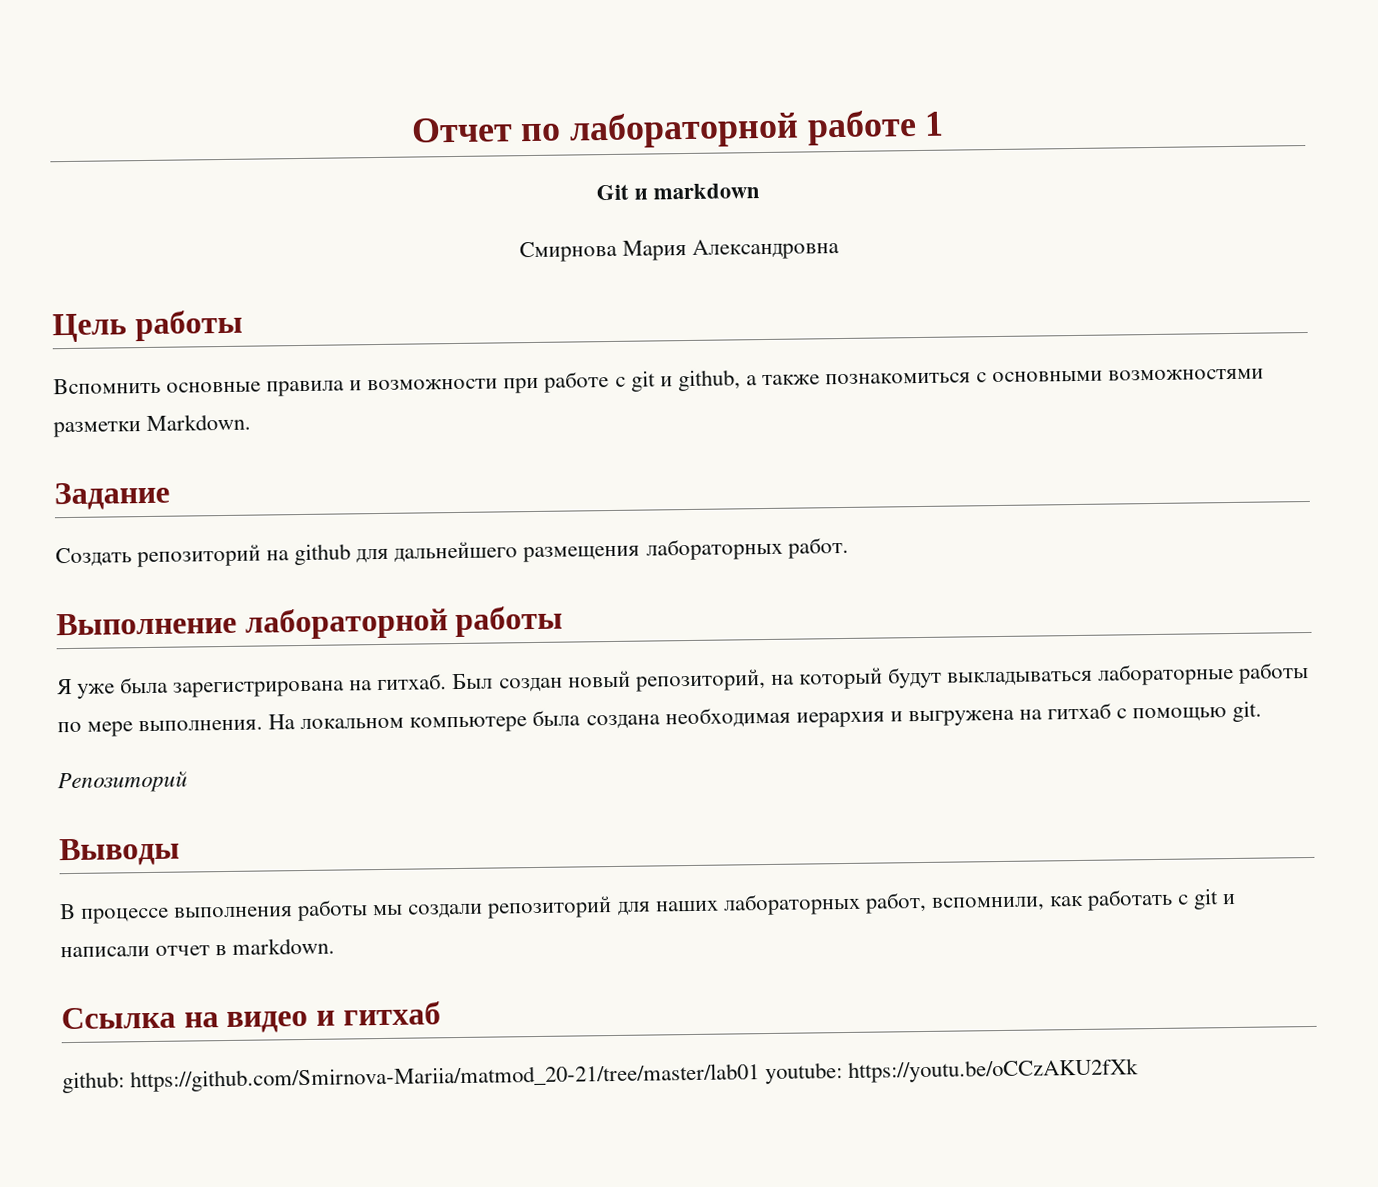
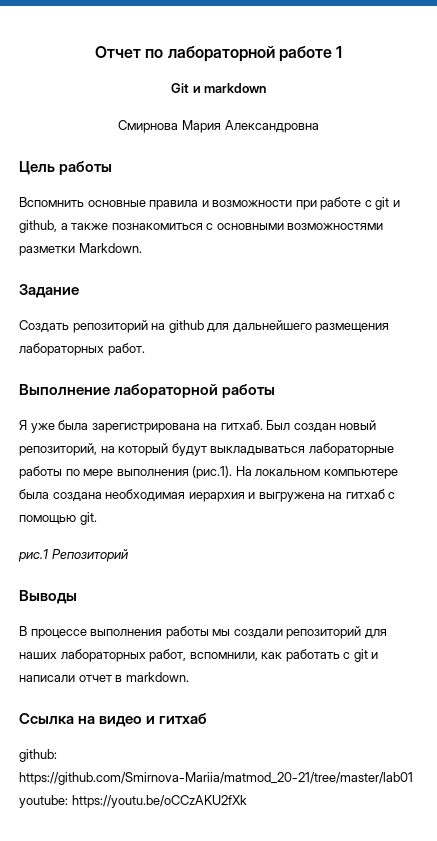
- Был создан новый репозиторий, на который будут выкладываться лабораторные работы по мере выполнения. На локальном компьютере была создана необходимая иерархия и выгружена на гитхаб с помощью git.
+ Был создан новый репозиторий, на который будут выкладываться лабораторные работы по мере выполнения (рис.1). На локальном компьютере была создана необходимая иерархия и выгружена на гитхаб с помощью git.
- Репозиторий
+ рис.1 Репозиторий

